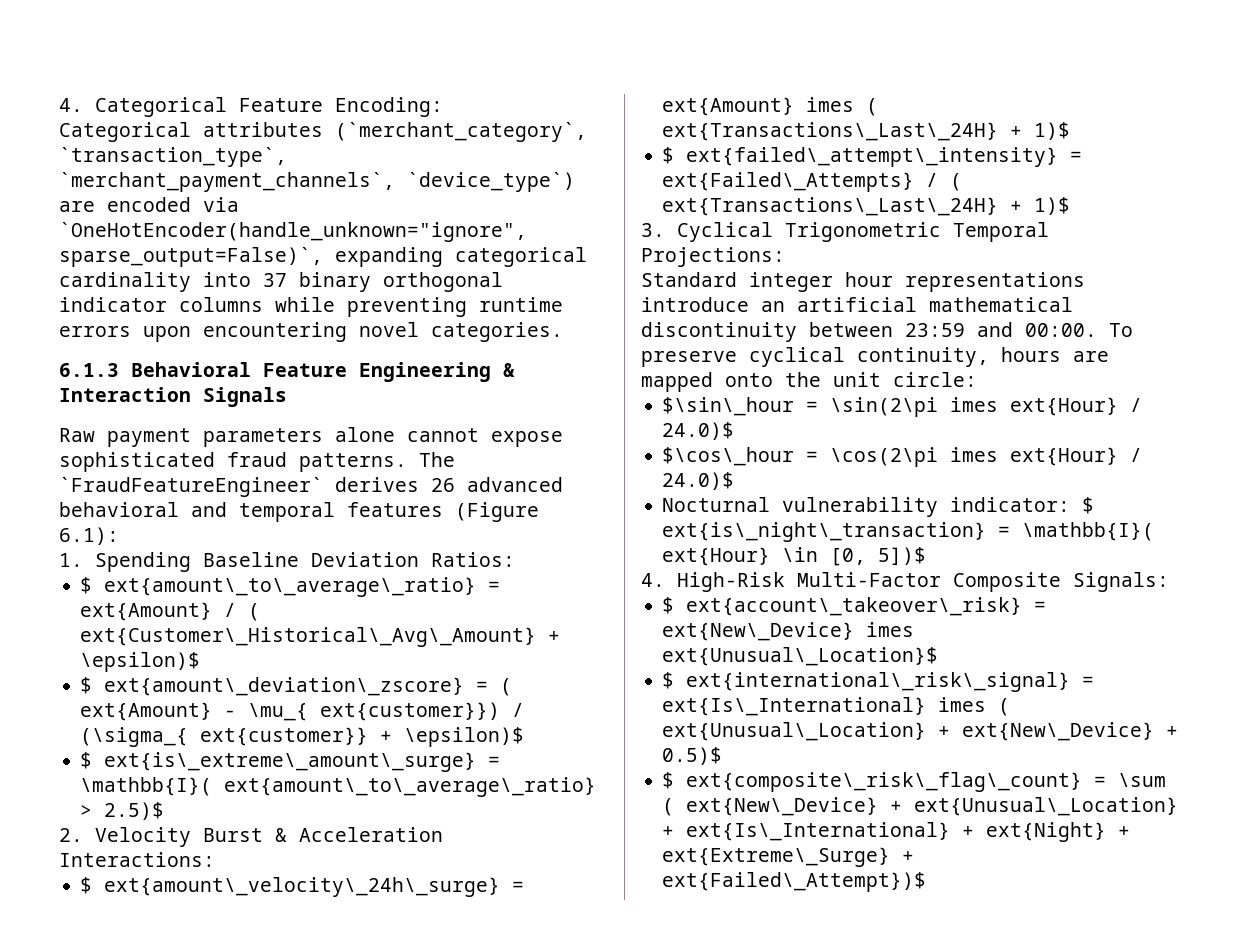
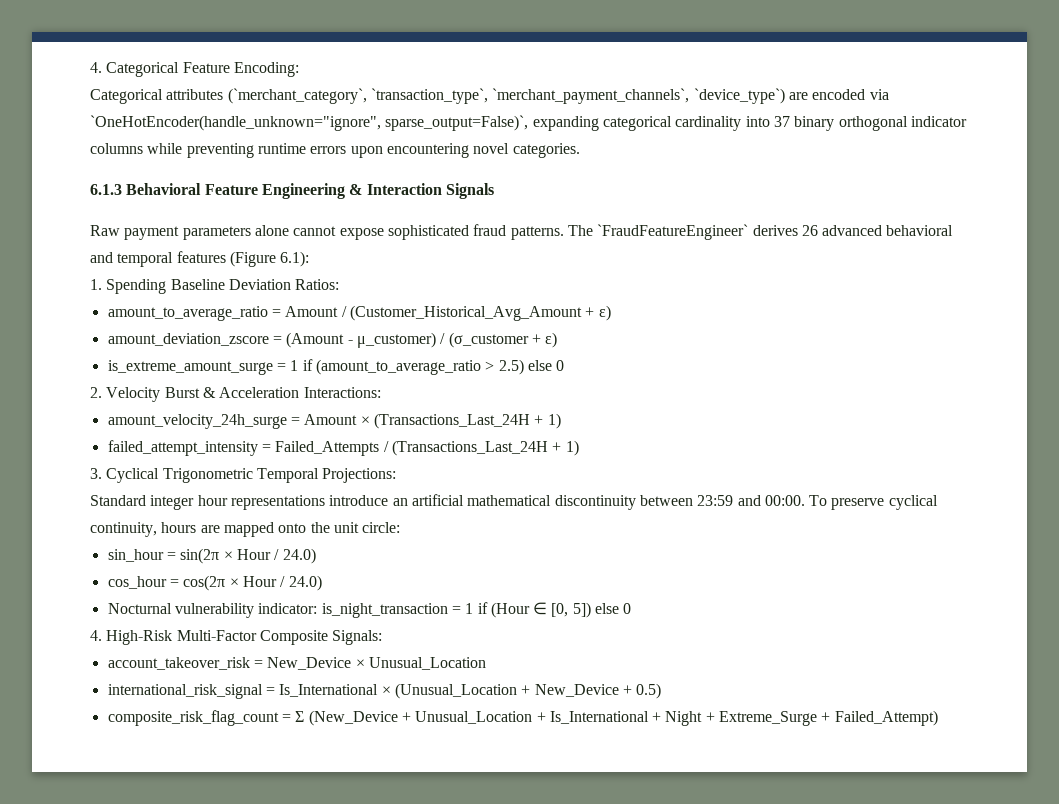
- $ ext{amount\_to\_average\_ratio} = ext{Amount} / ( ext{Customer\_Historical\_Avg\_Amount} + \epsilon)$
- $ ext{amount\_deviation\_zscore} = ( ext{Amount} - \mu_{ ext{customer}}) / (\sigma_{ ext{customer}} + \epsilon)$
- $ ext{is\_extreme\_amount\_surge} = \mathbb{I}( ext{amount\_to\_average\_ratio} > 2.5)$
+ amount_to_average_ratio = Amount / (Customer_Historical_Avg_Amount + ε)
+ amount_deviation_zscore = (Amount - μ_customer) / (σ_customer + ε)
+ is_extreme_amount_surge = 1 if (amount_to_average_ratio > 2.5) else 0
- $ ext{amount\_velocity\_24h\_surge} = ext{Amount} imes ( ext{Transactions\_Last\_24H} + 1)$
- $ ext{failed\_attempt\_intensity} = ext{Failed\_Attempts} / ( ext{Transactions\_Last\_24H} + 1)$
+ amount_velocity_24h_surge = Amount × (Transactions_Last_24H + 1)
+ failed_attempt_intensity = Failed_Attempts / (Transactions_Last_24H + 1)
- $\sin\_hour = \sin(2\pi imes ext{Hour} / 24.0)$
- $\cos\_hour = \cos(2\pi imes ext{Hour} / 24.0)$
- Nocturnal vulnerability indicator: $ ext{is\_night\_transaction} = \mathbb{I}( ext{Hour} \in [0, 5])$
+ sin_hour = sin(2π × Hour / 24.0)
+ cos_hour = cos(2π × Hour / 24.0)
+ Nocturnal vulnerability indicator: is_night_transaction = 1 if (Hour ∈ [0, 5]) else 0
- $ ext{account\_takeover\_risk} = ext{New\_Device} imes ext{Unusual\_Location}$
- $ ext{international\_risk\_signal} = ext{Is\_International} imes ( ext{Unusual\_Location} + ext{New\_Device} + 0.5)$
- $ ext{composite\_risk\_flag\_count} = \sum ( ext{New\_Device} + ext{Unusual\_Location} + ext{Is\_International} + ext{Night} + ext{Extreme\_Surge} + ext{Failed\_Attempt})$
+ account_takeover_risk = New_Device × Unusual_Location
+ international_risk_signal = Is_International × (Unusual_Location + New_Device + 0.5)
+ composite_risk_flag_count = Σ (New_Device + Unusual_Location + Is_International + Night + Extreme_Surge + Failed_Attempt)

